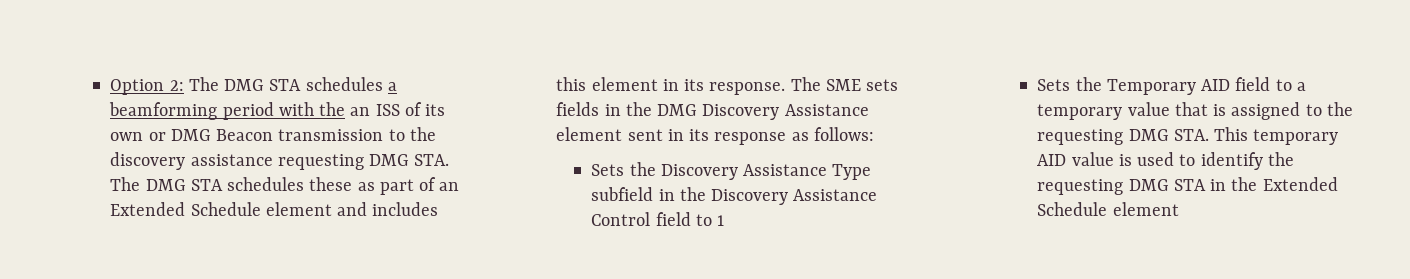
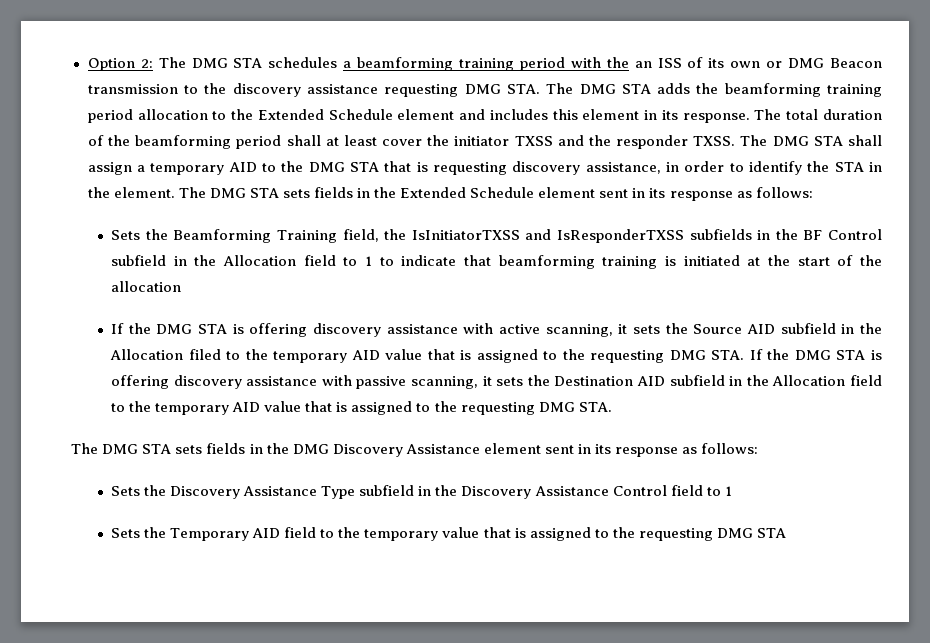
- Option 2: The DMG STA schedules a beamforming period with the an ISS of its own or DMG Beacon transmission to the discovery assistance requesting DMG STA. The DMG STA schedules these as part of an Extended Schedule element and includes this element in its response.
+ Option 2: The DMG STA schedules a beamforming training period with the an ISS of its own or DMG Beacon transmission to the discovery assistance requesting DMG STA. The DMG STA adds the beamforming training period allocation to the Extended Schedule element and includes this element in its response.
- The SME sets fields in the DMG Discovery Assistance element sent in its response as follows:
+ The total duration of the beamforming period shall at least cover the initiator TXSS and the responder TXSS. The DMG STA shall assign a temporary AID to the DMG STA that is requesting discovery assistance, in order to identify the STA in the element. The DMG STA sets fields in the Extended Schedule element sent in its response as follows:
+ Sets the Beamforming Training field, the IsInitiatorTXSS and IsResponderTXSS subfields in the BF Control subfield in the Allocation field to 1 to indicate that beamforming training is initiated at the start of the allocation
+ If the DMG STA is offering discovery assistance with active scanning, it sets the Source AID subfield in the Allocation filed to the temporary AID value that is assigned to the requesting DMG STA. If the DMG STA is offering discovery assistance with passive scanning, it sets the Destination AID subfield in the Allocation field to the temporary AID value that is assigned to the requesting DMG STA.
+ The DMG STA sets fields in the DMG Discovery Assistance element sent in its response as follows:
- Sets the Temporary AID field to a temporary value that is assigned to the requesting DMG STA. This temporary AID value is used to identify the requesting DMG STA in the Extended Schedule element
+ Sets the Temporary AID field to the temporary value that is assigned to the requesting DMG STA

